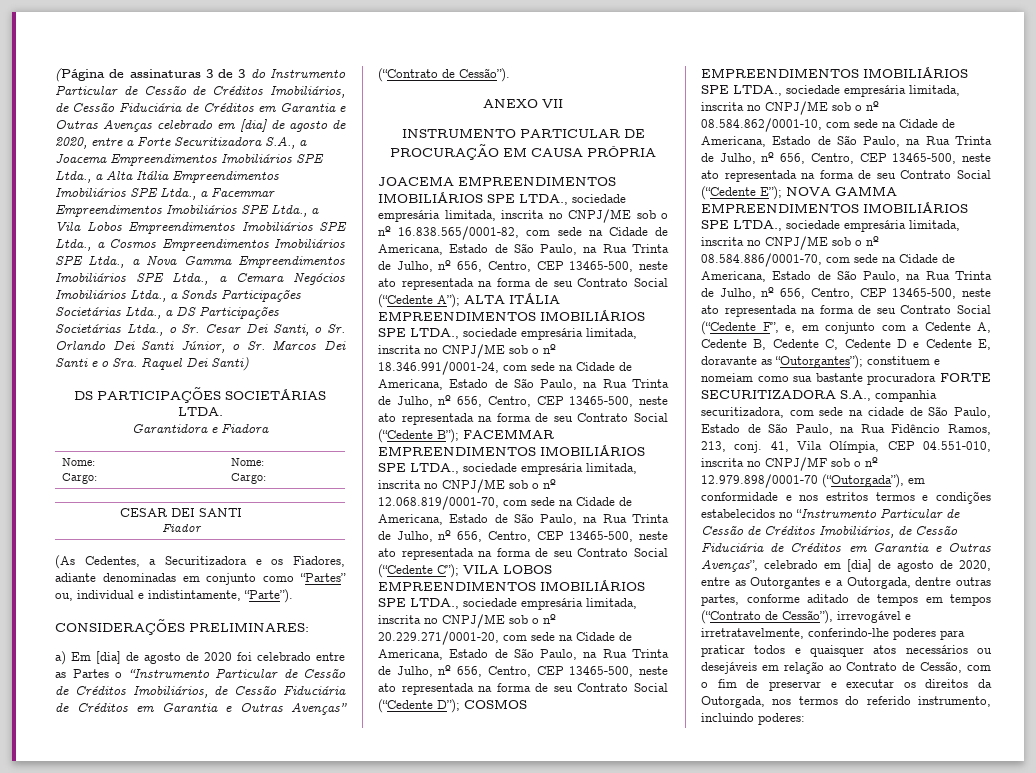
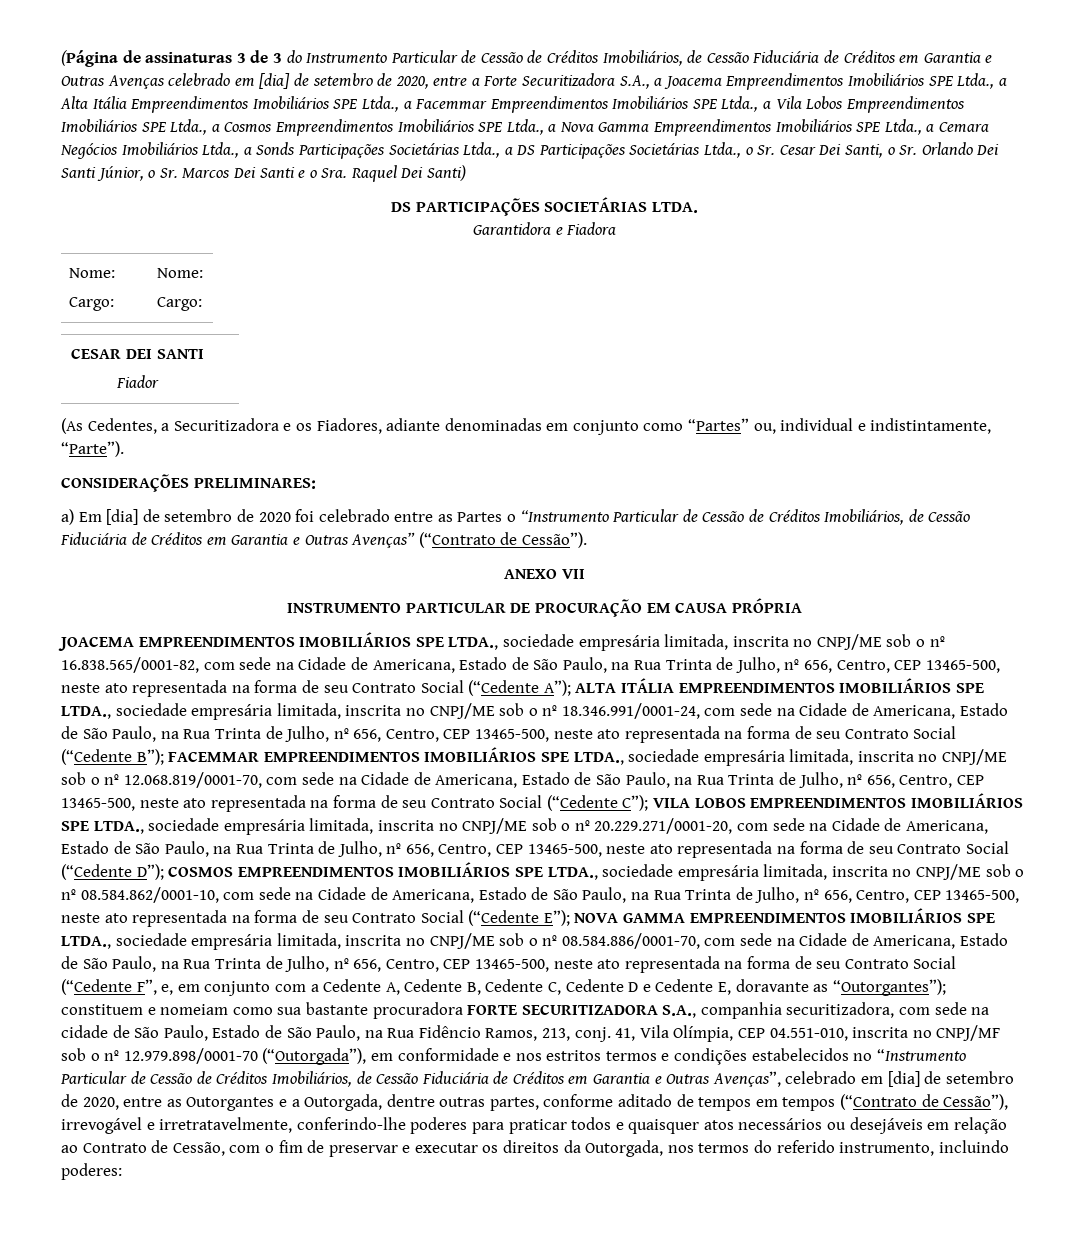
- (Página de assinaturas 3 de 3 do Instrumento Particular de Cessão de Créditos Imobiliários, de Cessão Fiduciária de Créditos em Garantia e Outras Avenças celebrado em [dia] de agosto de 2020, entre a Forte Securitizadora S.A., a Joacema Empreendimentos Imobiliários SPE Ltda., a Alta Itália Empreendimentos Imobiliários SPE Ltda., a Facemmar Empreendimentos Imobiliários SPE Ltda., a Vila Lobos Empreendimentos Imobiliários SPE Ltda., a Cosmos Empreendimentos Imobiliários SPE Ltda., a Nova Gamma Empreendimentos Imobiliários SPE Ltda., a Cemara Negócios Imobiliários Ltda., a Sonds Participações Societárias Ltda., a DS Participações Societárias Ltda., o Sr. Cesar Dei Santi, o Sr. Orlando Dei Santi Júnior, o Sr. Marcos Dei Santi e o Sra. Raquel Dei Santi)
+ (Página de assinaturas 3 de 3 do Instrumento Particular de Cessão de Créditos Imobiliários, de Cessão Fiduciária de Créditos em Garantia e Outras Avenças celebrado em [dia] de setembro de 2020, entre a Forte Securitizadora S.A., a Joacema Empreendimentos Imobiliários SPE Ltda., a Alta Itália Empreendimentos Imobiliários SPE Ltda., a Facemmar Empreendimentos Imobiliários SPE Ltda., a Vila Lobos Empreendimentos Imobiliários SPE Ltda., a Cosmos Empreendimentos Imobiliários SPE Ltda., a Nova Gamma Empreendimentos Imobiliários SPE Ltda., a Cemara Negócios Imobiliários Ltda., a Sonds Participações Societárias Ltda., a DS Participações Societárias Ltda., o Sr. Cesar Dei Santi, o Sr. Orlando Dei Santi Júnior, o Sr. Marcos Dei Santi e o Sra. Raquel Dei Santi)
- a) Em [dia] de agosto de 2020 foi celebrado entre as Partes o “Instrumento Particular de Cessão de Créditos Imobiliários, de Cessão Fiduciária de Créditos em Garantia e Outras Avenças” (“Contrato de Cessão”).
+ a) Em [dia] de setembro de 2020 foi celebrado entre as Partes o “Instrumento Particular de Cessão de Créditos Imobiliários, de Cessão Fiduciária de Créditos em Garantia e Outras Avenças” (“Contrato de Cessão”).
- 41, Vila Olímpia, CEP 04.551-010, inscrita no CNPJ/MF sob o nº 12.979.898/0001-70 (“Outorgada”), em conformidade e nos estritos termos e condições estabelecidos no “Instrumento Particular de Cessão de Créditos Imobiliários, de Cessão Fiduciária de Créditos em Garantia e Outras Avenças”, celebrado em [dia] de agosto de 2020, entre as Outorgantes e a Outorgada, dentre outras partes, conforme aditado de tempos em tempos (“Contrato de Cessão”), irrevogável e irretratavelmente, conferindo-lhe poderes para praticar todos e quaisquer atos necessários ou desejáveis em relação ao Contrato de Cessão, com o fim de preservar e executar os direitos da Outorgada, nos termos do referido instrumento, incluindo poderes:
+ 41, Vila Olímpia, CEP 04.551-010, inscrita no CNPJ/MF sob o nº 12.979.898/0001-70 (“Outorgada”), em conformidade e nos estritos termos e condições estabelecidos no “Instrumento Particular de Cessão de Créditos Imobiliários, de Cessão Fiduciária de Créditos em Garantia e Outras Avenças”, celebrado em [dia] de setembro de 2020, entre as Outorgantes e a Outorgada, dentre outras partes, conforme aditado de tempos em tempos (“Contrato de Cessão”), irrevogável e irretratavelmente, conferindo-lhe poderes para praticar todos e quaisquer atos necessários ou desejáveis em relação ao Contrato de Cessão, com o fim de preservar e executar os direitos da Outorgada, nos termos do referido instrumento, incluindo poderes:

